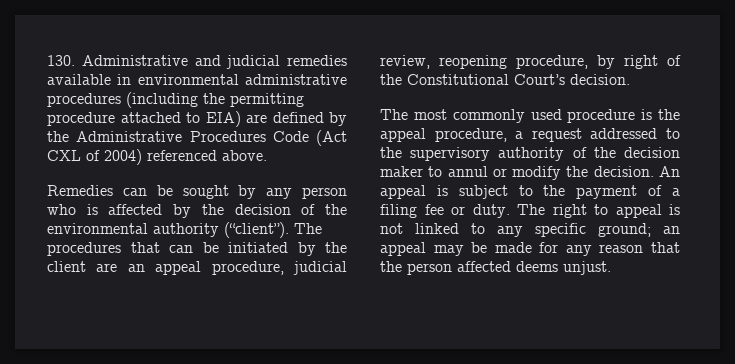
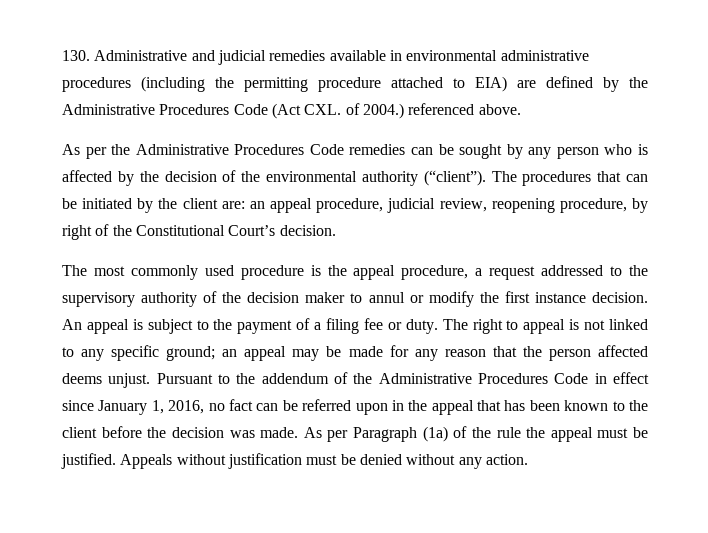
- 130. Administrative and judicial remedies available in environmental administrative procedures (including the permitting procedure attached to EIA) are defined by the Administrative Procedures Code (Act CXL of 2004) referenced above.
+ 130. Administrative and judicial remedies available in environmental administrative procedures (including the permitting procedure attached to EIA) are defined by the Administrative Procedures Code (Act CXL. of 2004.) referenced above.
- Remedies can be sought by any person who is affected by the decision of the environmental authority (“client”).
+ As per the Administrative Procedures Code remedies can be sought by any person who is affected by the decision of the environmental authority (“client”).
- The procedures that can be initiated by the client are an appeal procedure, judicial review, reopening procedure, by right of the Constitutional Court’s decision.
+ The procedures that can be initiated by the client are: an appeal procedure, judicial review, reopening procedure, by right of the Constitutional Court’s decision.
- The most commonly used procedure is the appeal procedure, a request addressed to the supervisory authority of the decision maker to annul or modify the decision.
+ The most commonly used procedure is the appeal procedure, a request addressed to the supervisory authority of the decision maker to annul or modify the first instance decision.
+ Pursuant to the addendum of the Administrative Procedures Code in effect since January 1, 2016, no fact can be referred upon in the appeal that has been known to the client before the decision was made. As per Paragraph (1a) of the rule the appeal must be justified. Appeals without justification must be denied without any action.

